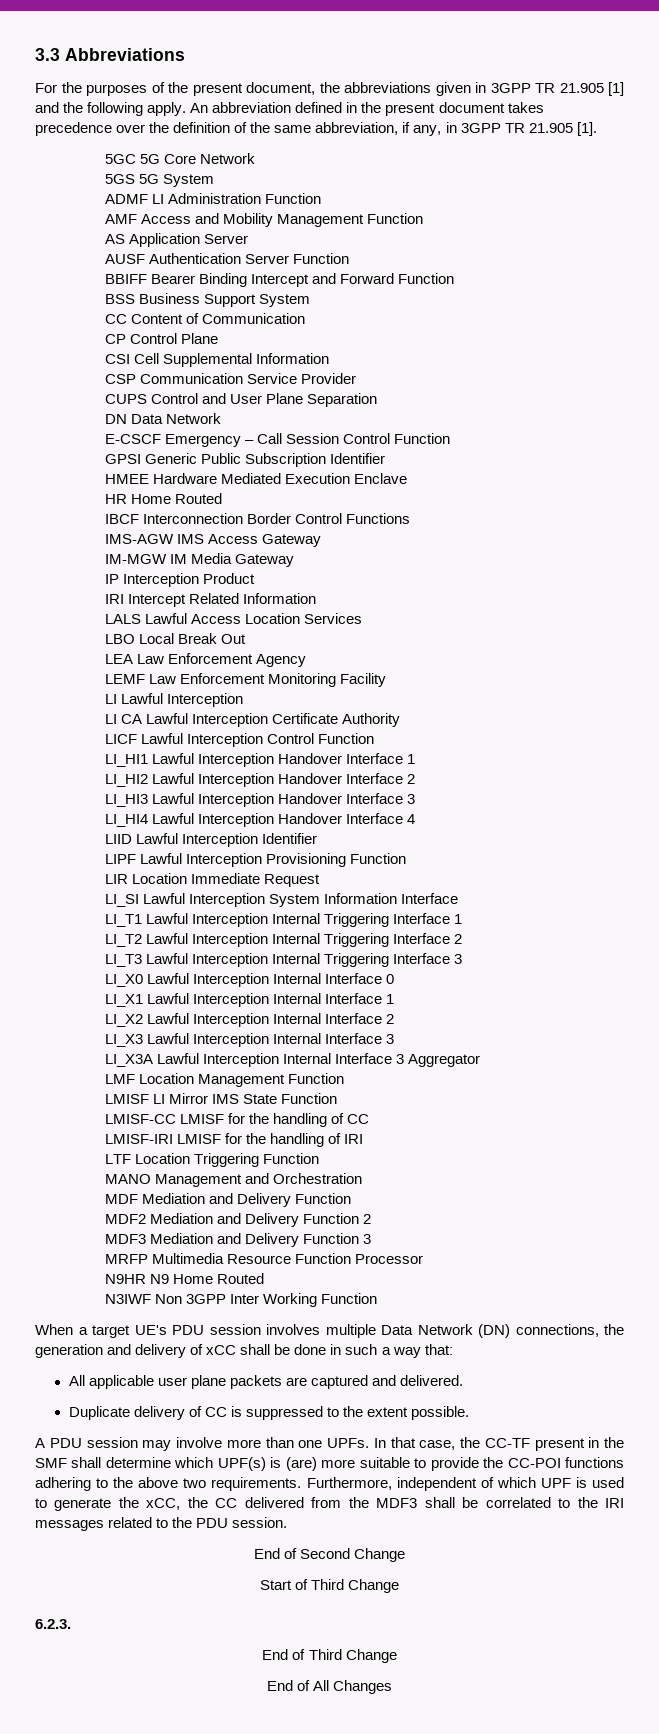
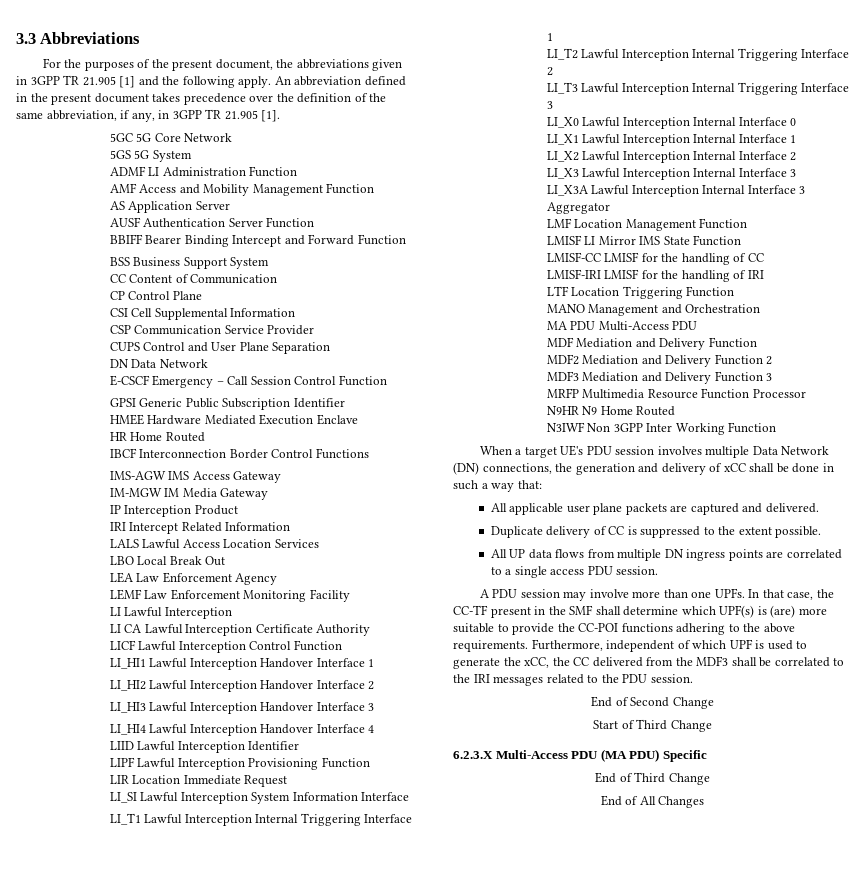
+ MA PDU Multi-Access PDU
+ All UP data flows from multiple DN ingress points are correlated to a single access PDU session.
- In that case, the CC-TF present in the SMF shall determine which UPF(s) is (are) more suitable to provide the CC-POI functions adhering to the above two requirements.
+ In that case, the CC-TF present in the SMF shall determine which UPF(s) is (are) more suitable to provide the CC-POI functions adhering to the above requirements.
- 6.2.3.
+ 6.2.3.X Multi-Access PDU (MA PDU) Specific

